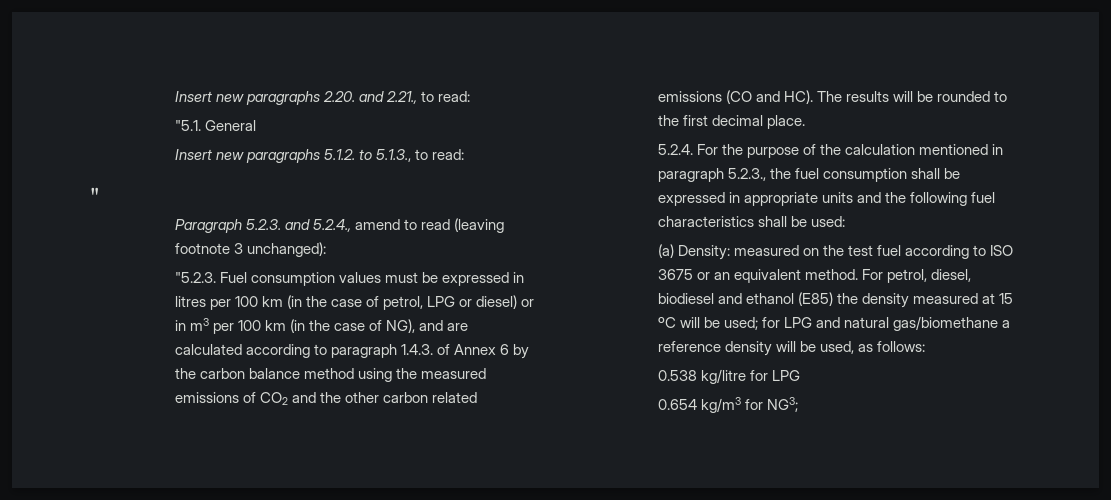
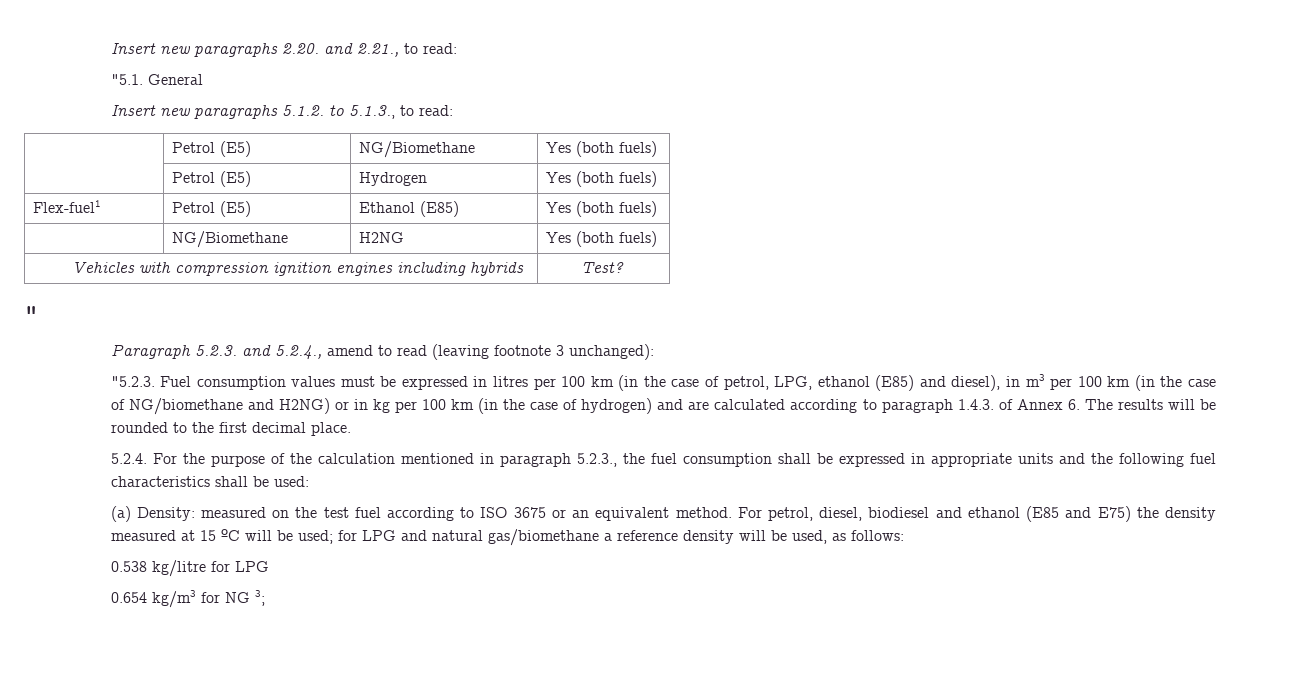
+ | Petrol (E5) | NG/Biomethane | Yes (both fuels)
+ | Petrol (E5) | Hydrogen | Yes (both fuels)
+ Flex-fuel1 | Petrol (E5) | Ethanol (E85) | Yes (both fuels)
+ | NG/Biomethane | H2NG | Yes (both fuels)
+ Vehicles with compression ignition engines including hybrids | Test?
- "5.2.3. Fuel consumption values must be expressed in litres per 100 km (in the case of petrol, LPG or diesel) or in m3 per 100 km (in the case of NG), and are calculated according to paragraph 1.4.3. of Annex 6 by the carbon balance method using the measured emissions of CO2 and the other carbon related emissions (CO and HC). The results will be rounded to the first decimal place.
+ "5.2.3. Fuel consumption values must be expressed in litres per 100 km (in the case of petrol, LPG, ethanol (E85) and diesel), in m3 per 100 km (in the case of NG/biomethane and H2NG) or in kg per 100 km (in the case of hydrogen) and are calculated according to paragraph 1.4.3. of Annex 6. The results will be rounded to the first decimal place.
- For petrol, diesel, biodiesel and ethanol (E85) the density measured at 15 ºC will be used; for LPG and natural gas/biomethane a reference density will be used, as follows:
+ For petrol, diesel, biodiesel and ethanol (E85 and E75) the density measured at 15 ºC will be used; for LPG and natural gas/biomethane a reference density will be used, as follows:
- 0.654 kg/m3 for NG3;
+ 0.654 kg/m3 for NG 3;

